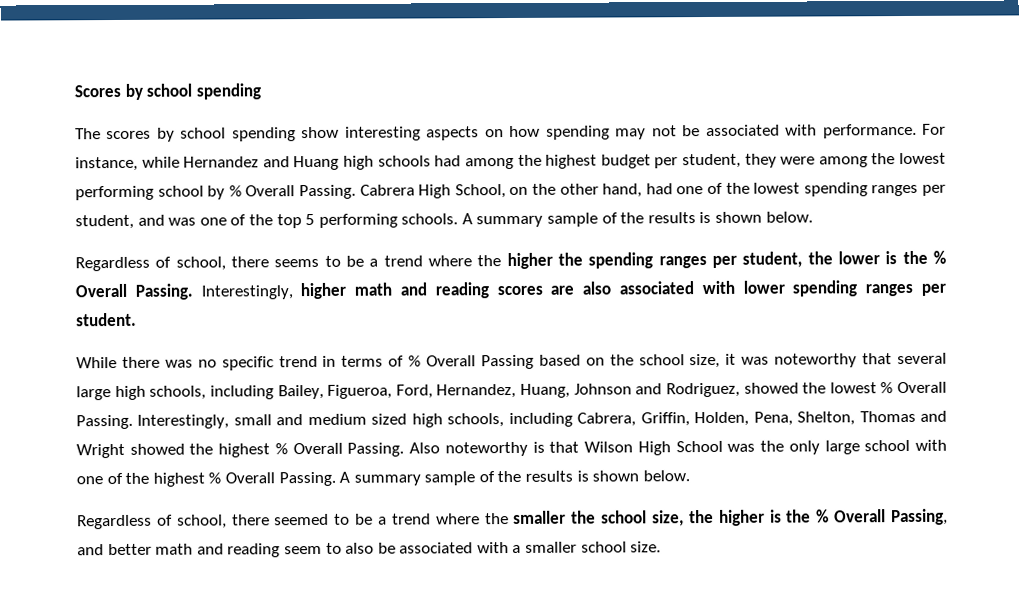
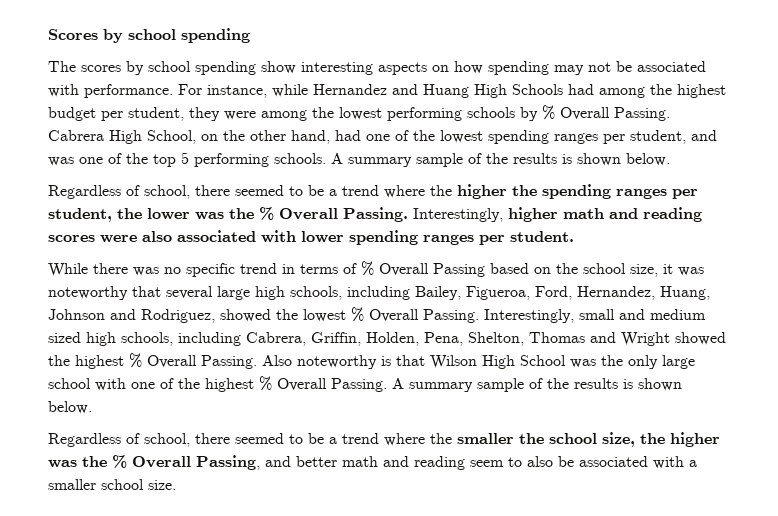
- For instance, while Hernandez and Huang high schools had among the highest budget per student, they were among the lowest performing school by % Overall Passing.
+ For instance, while Hernandez and Huang High Schools had among the highest budget per student, they were among the lowest performing schools by % Overall Passing.
- Regardless of school, there seems to be a trend where the higher the spending ranges per student, the lower is the % Overall Passing.
+ Regardless of school, there seemed to be a trend where the higher the spending ranges per student, the lower was the % Overall Passing.
- Interestingly, higher math and reading scores are also associated with lower spending ranges per student.
+ Interestingly, higher math and reading scores were also associated with lower spending ranges per student.
- Regardless of school, there seemed to be a trend where the smaller the school size, the higher is the % Overall Passing, and better math and reading seem to also be associated with a smaller school size.
+ Regardless of school, there seemed to be a trend where the smaller the school size, the higher was the % Overall Passing, and better math and reading seem to also be associated with a smaller school size.

